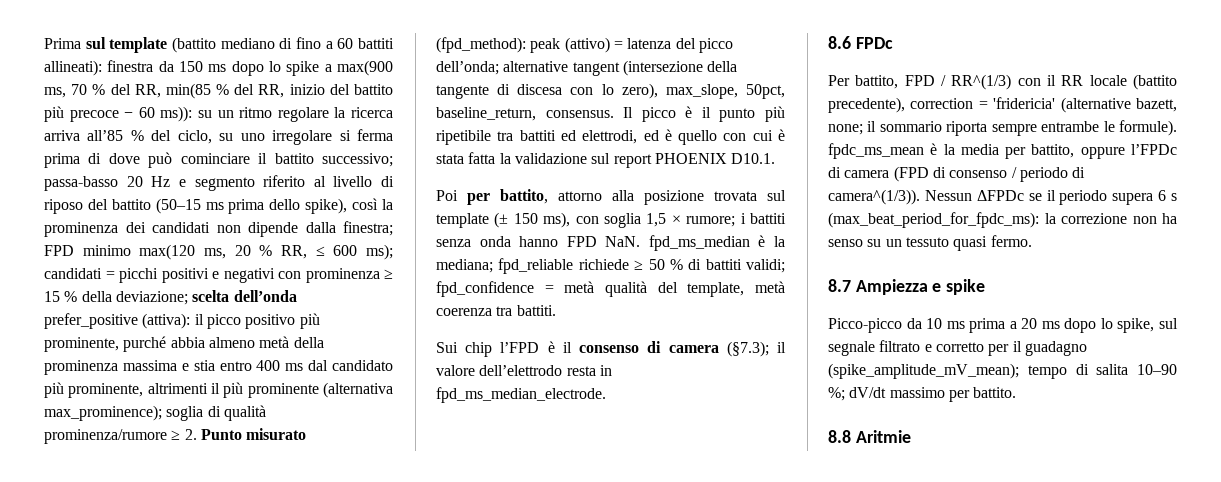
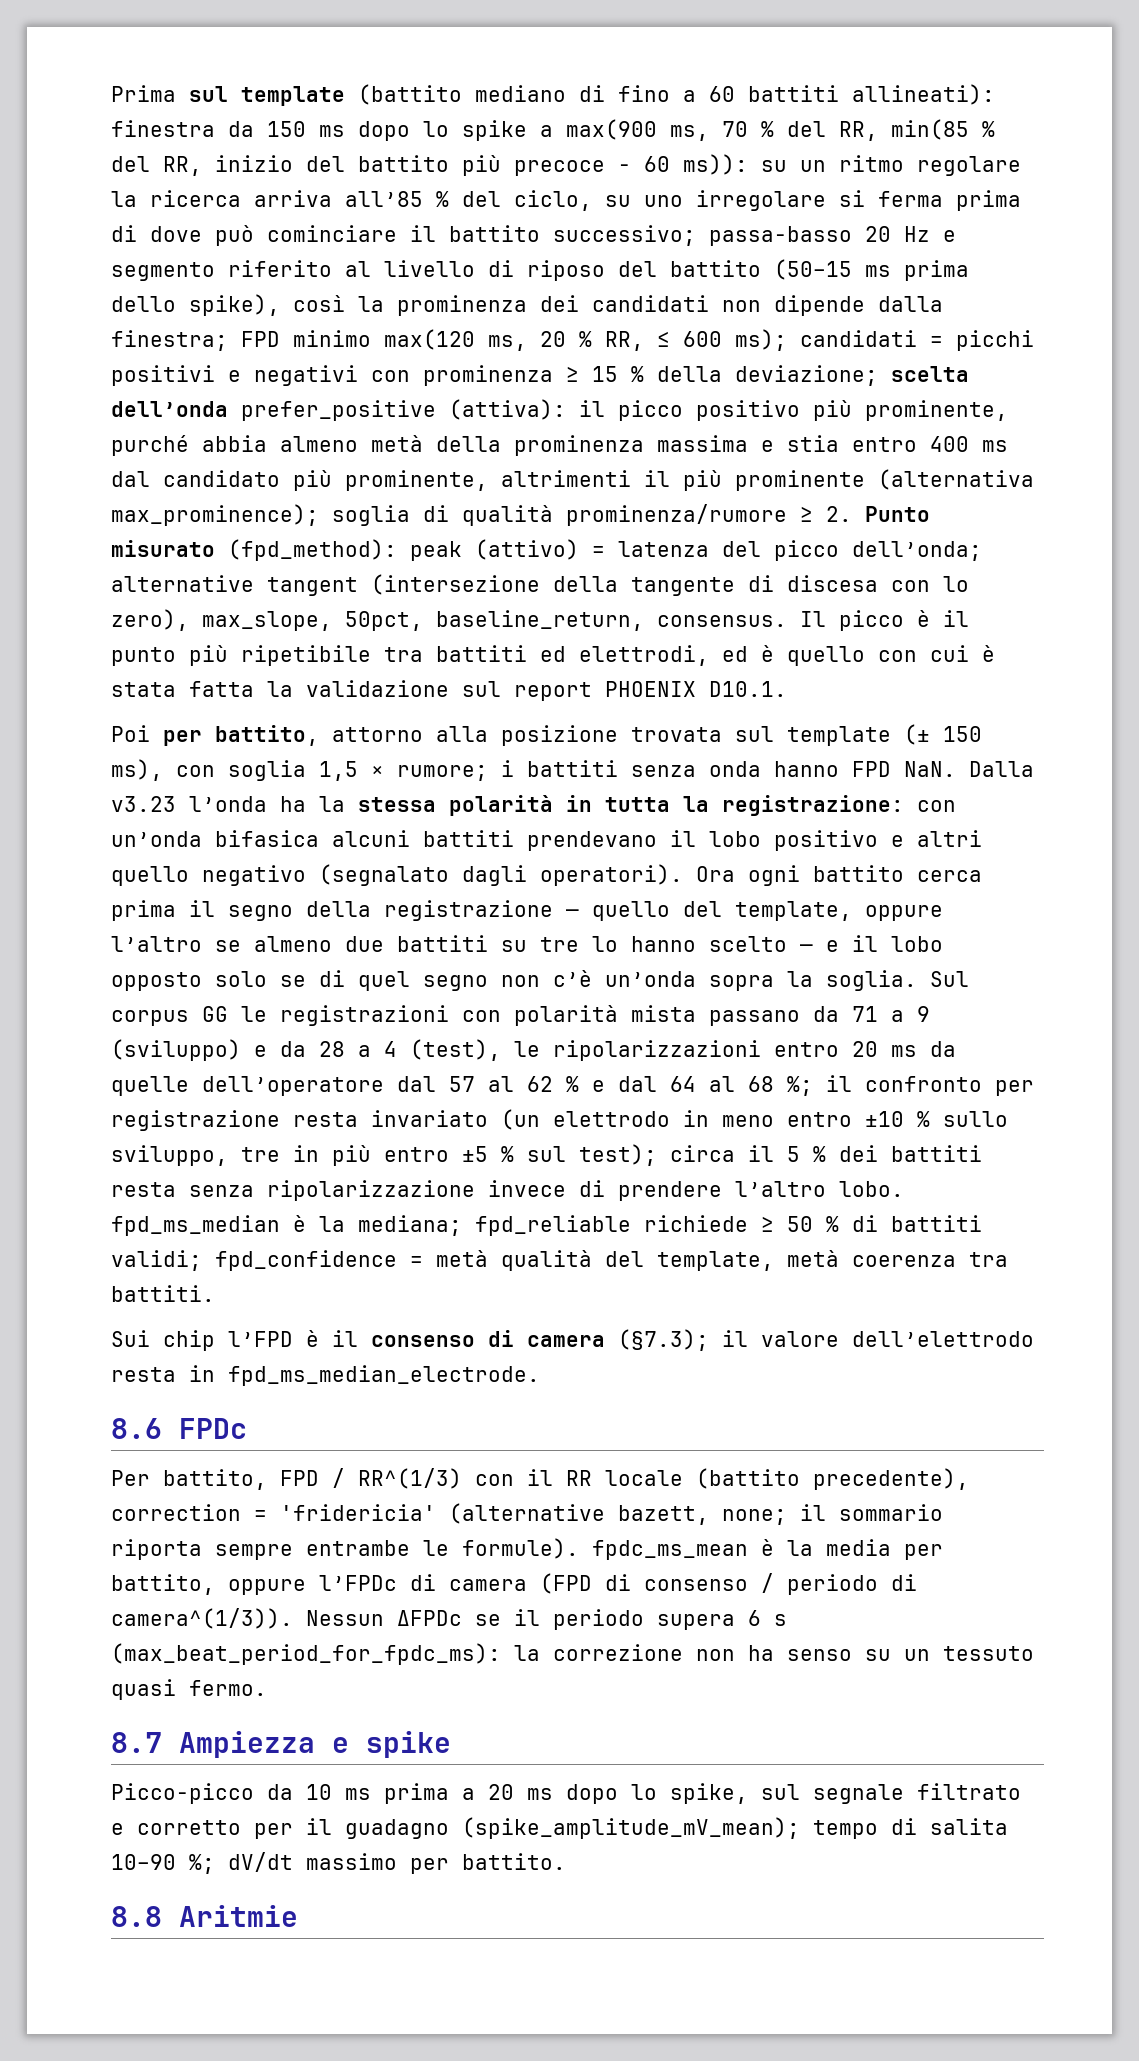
- Poi per battito, attorno alla posizione trovata sul template (± 150 ms), con soglia 1,5 × rumore; i battiti senza onda hanno FPD NaN. fpd_ms_median è la mediana; fpd_reliable richiede ≥ 50 % di battiti validi; fpd_confidence = metà qualità del template, metà coerenza tra battiti.
+ Poi per battito, attorno alla posizione trovata sul template (± 150 ms), con soglia 1,5 × rumore; i battiti senza onda hanno FPD NaN. Dalla v3.23 l’onda ha la stessa polarità in tutta la registrazione: con un’onda bifasica alcuni battiti prendevano il lobo positivo e altri quello negativo (segnalato dagli operatori). Ora ogni battito cerca prima il segno della registrazione — quello del template, oppure l’altro se almeno due battiti su tre lo hanno scelto — e il lobo opposto solo se di quel segno non c’è un’onda sopra la soglia. Sul corpus GG le registrazioni con polarità mista passano da 71 a 9 (sviluppo) e da 28 a 4 (test), le ripolarizzazioni entro 20 ms da quelle dell’operatore dal 57 al 62 % e dal 64 al 68 %; il confronto per registrazione resta invariato (un elettrodo in meno entro ±10 % sullo sviluppo, tre in più entro ±5 % sul test); circa il 5 % dei battiti resta senza ripolarizzazione invece di prendere l’altro lobo. fpd_ms_median è la mediana; fpd_reliable richiede ≥ 50 % di battiti validi; fpd_confidence = metà qualità del template, metà coerenza tra battiti.

